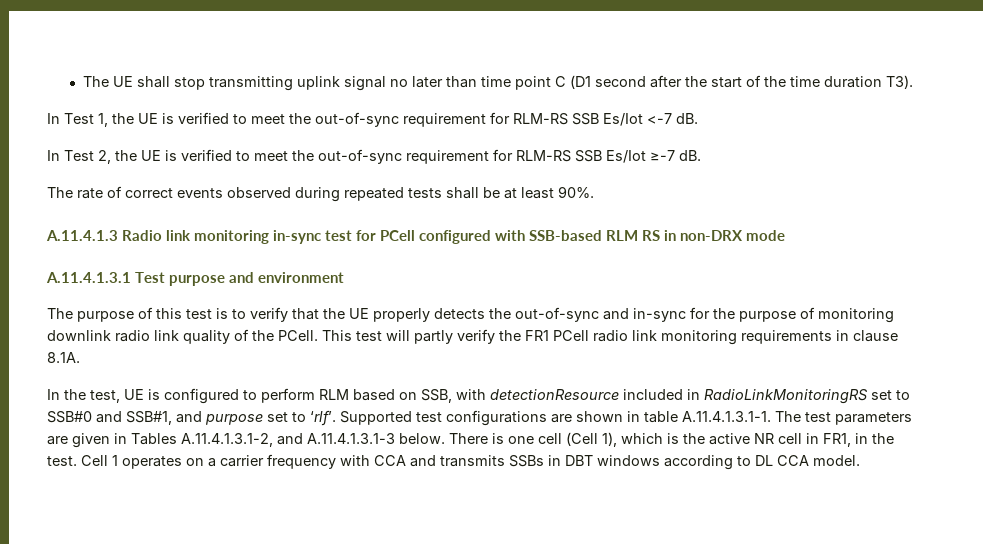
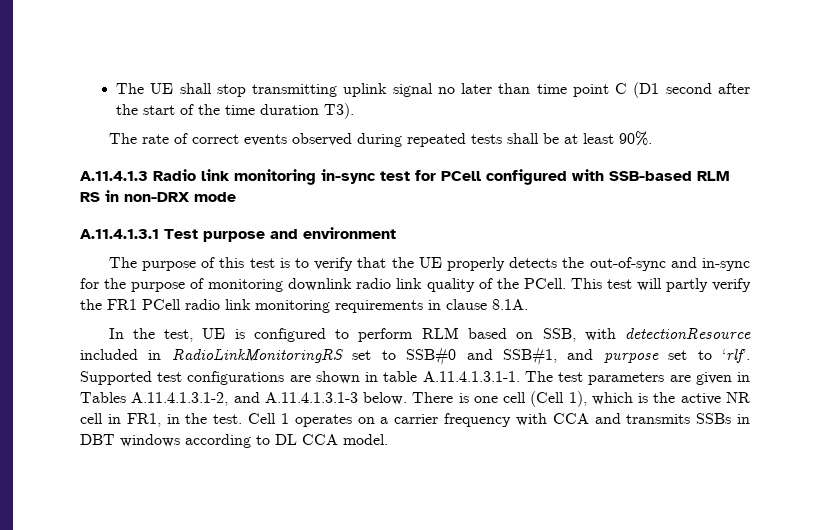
- In Test 1, the UE is verified to meet the out-of-sync requirement for RLM-RS SSB Es/Iot <-7 dB.
- In Test 2, the UE is verified to meet the out-of-sync requirement for RLM-RS SSB Es/Iot ≥-7 dB.

